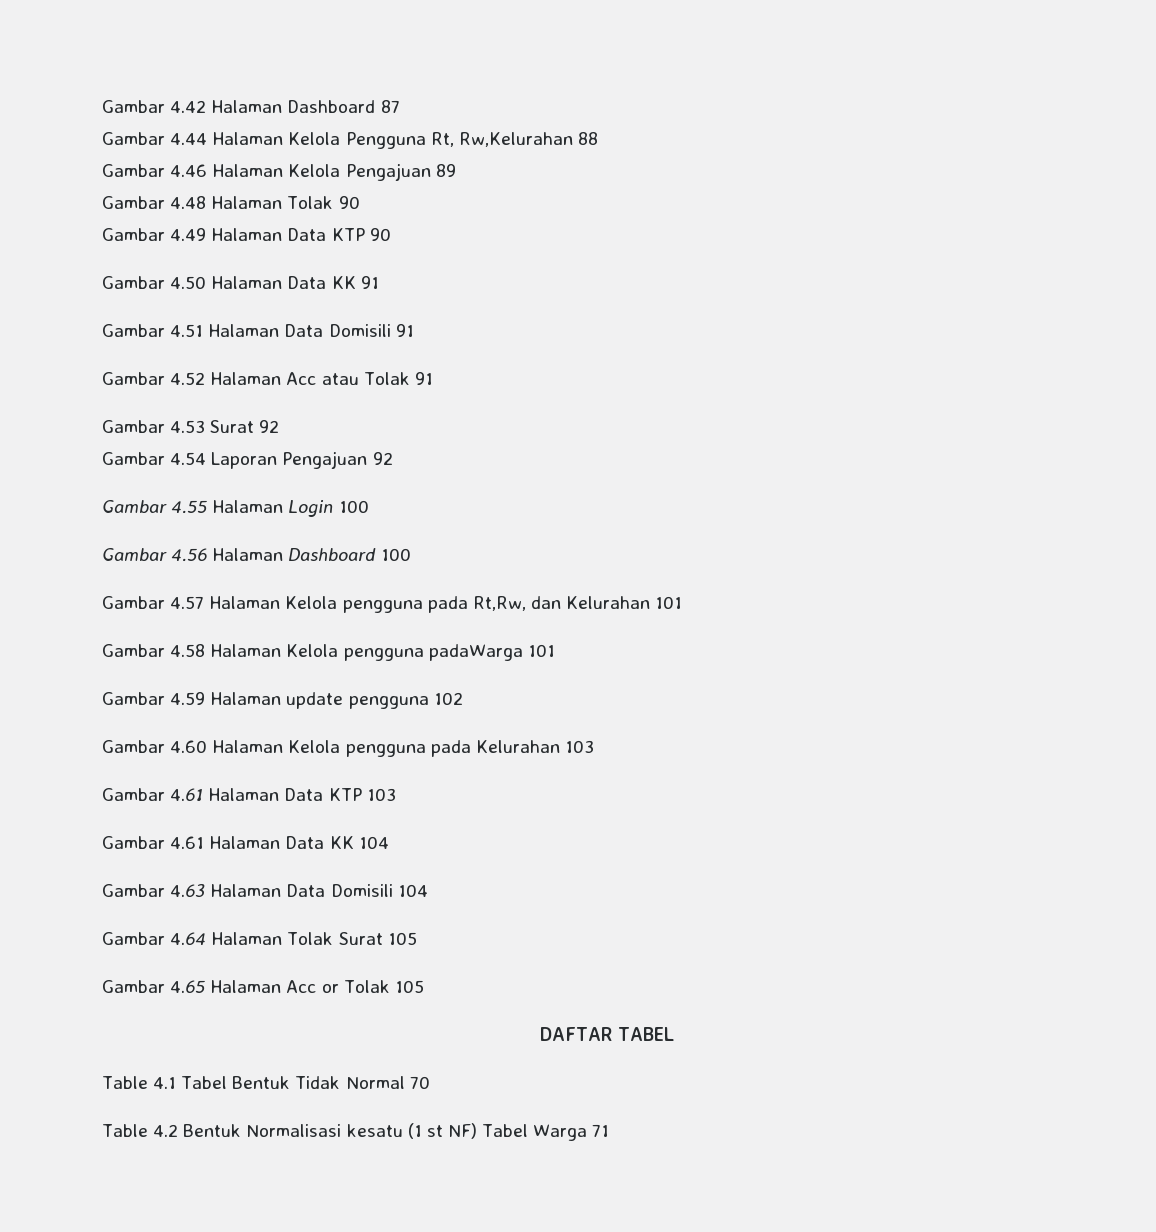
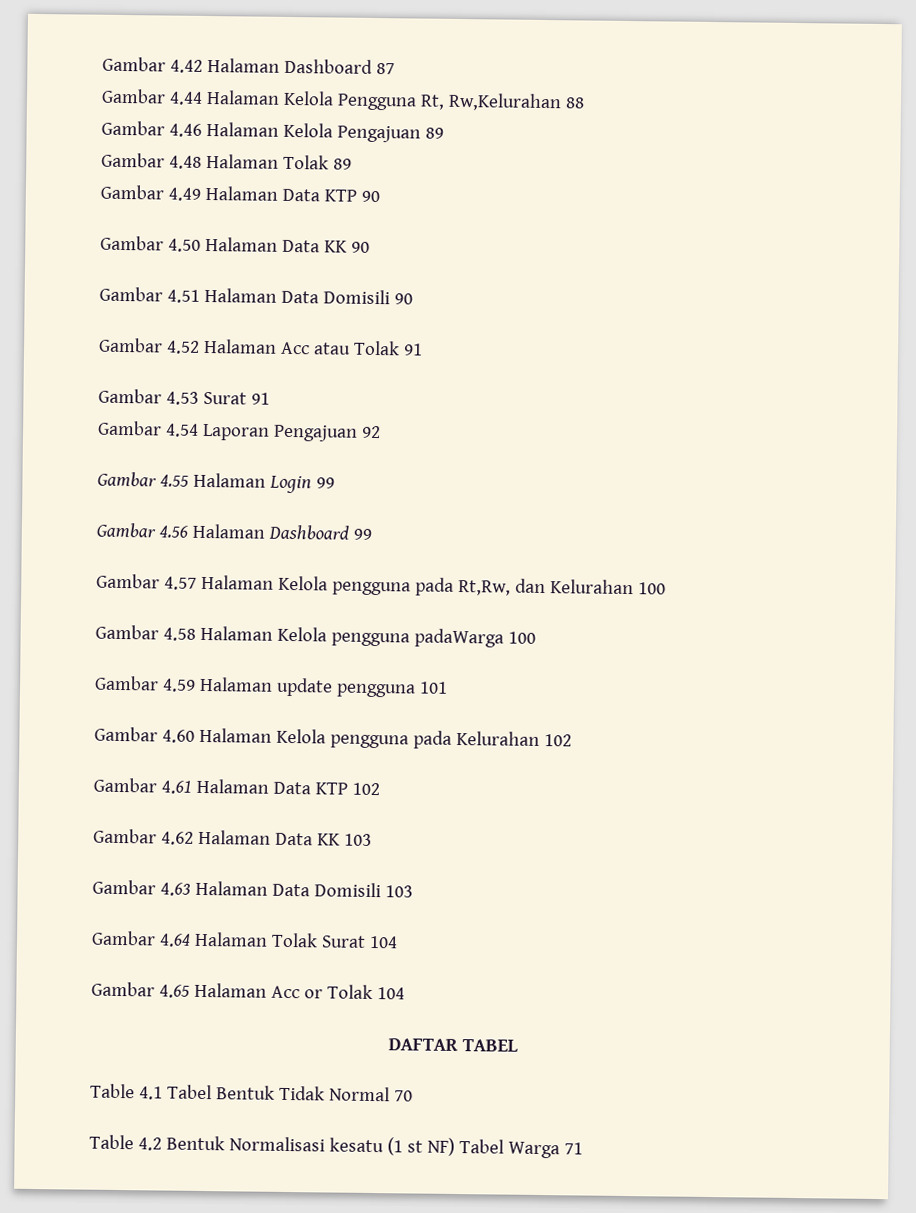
- Gambar 4.48 Halaman Tolak 90
+ Gambar 4.48 Halaman Tolak 89
- Gambar 4.50 Halaman Data KK 91
+ Gambar 4.50 Halaman Data KK 90
- Gambar 4.51 Halaman Data Domisili 91
+ Gambar 4.51 Halaman Data Domisili 90
- Gambar 4.53 Surat 92
+ Gambar 4.53 Surat 91
- Gambar 4.55 Halaman Login 100
+ Gambar 4.55 Halaman Login 99
- Gambar 4.56 Halaman Dashboard 100
+ Gambar 4.56 Halaman Dashboard 99
- Gambar 4.57 Halaman Kelola pengguna pada Rt,Rw, dan Kelurahan 101
+ Gambar 4.57 Halaman Kelola pengguna pada Rt,Rw, dan Kelurahan 100
- Gambar 4.58 Halaman Kelola pengguna padaWarga 101
+ Gambar 4.58 Halaman Kelola pengguna padaWarga 100
- Gambar 4.59 Halaman update pengguna 102
+ Gambar 4.59 Halaman update pengguna 101
- Gambar 4.60 Halaman Kelola pengguna pada Kelurahan 103
+ Gambar 4.60 Halaman Kelola pengguna pada Kelurahan 102
- Gambar 4.61 Halaman Data KTP 103
- Gambar 4.61 Halaman Data KK 104
+ Gambar 4.61 Halaman Data KTP 102
+ Gambar 4.62 Halaman Data KK 103
- Gambar 4.63 Halaman Data Domisili 104
+ Gambar 4.63 Halaman Data Domisili 103
- Gambar 4.64 Halaman Tolak Surat 105
+ Gambar 4.64 Halaman Tolak Surat 104
- Gambar 4.65 Halaman Acc or Tolak 105
+ Gambar 4.65 Halaman Acc or Tolak 104

